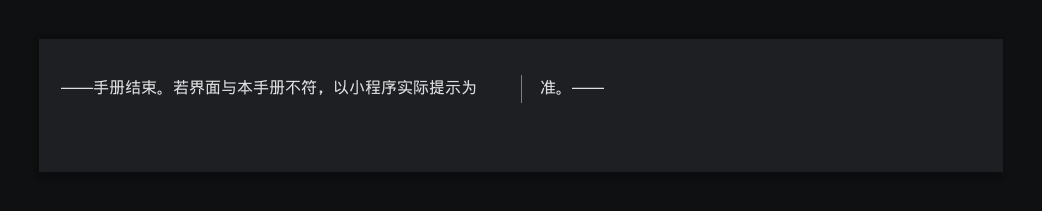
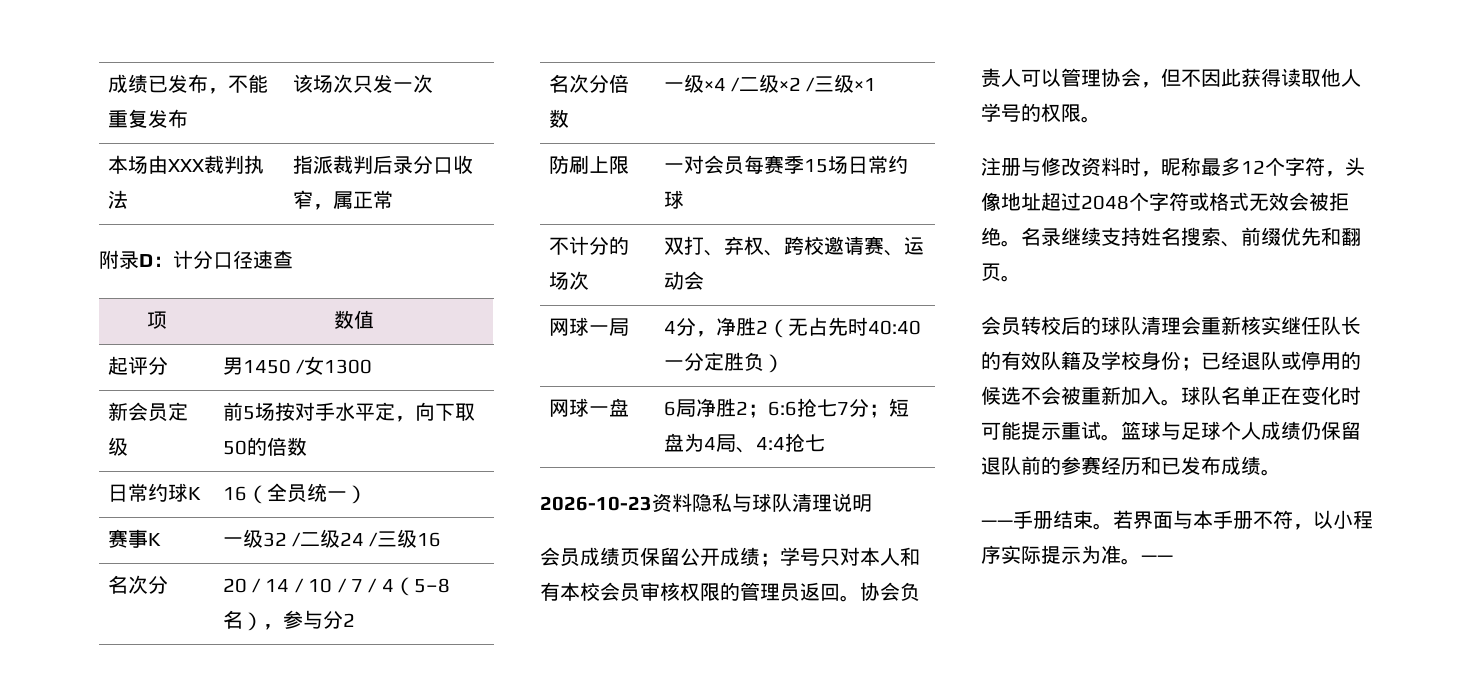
+ 成绩已发布，不能重复发布 | 该场次只发一次
+ 本场由XXX裁判执法 | 指派裁判后录分口收窄，属正常
+ 附录D：计分口径速查
+ 项 | 数值
+ 起评分 | 男1450 /女1300
+ 新会员定级 | 前5场按对手水平定，向下取50的倍数
+ 日常约球K | 16（全员统一）
+ 赛事K | 一级32 /二级24 /三级16
+ 名次分 | 20 / 14 / 10 / 7 / 4（5–8名），参与分2
+ 名次分倍数 | 一级×4 /二级×2 /三级×1
+ 防刷上限 | 一对会员每赛季15场日常约球
+ 不计分的场次 | 双打、弃权、跨校邀请赛、运动会
+ 网球一局 | 4分，净胜2（无占先时40:40一分定胜负）
+ 网球一盘 | 6局净胜2；6:6抢七7分；短盘为4局、4:4抢七
+ 2026-10-23资料隐私与球队清理说明
+ 会员成绩页保留公开成绩；学号只对本人和有本校会员审核权限的管理员返回。协会负责人可以管理协会，但不因此获得读取他人学号的权限。
+ 注册与修改资料时，昵称最多12个字符，头像地址超过2048个字符或格式无效会被拒绝。名录继续支持姓名搜索、前缀优先和翻页。
+ 会员转校后的球队清理会重新核实继任队长的有效队籍及学校身份；已经退队或停用的候选不会被重新加入。球队名单正在变化时可能提示重试。篮球与足球个人成绩仍保留退队前的参赛经历和已发布成绩。

